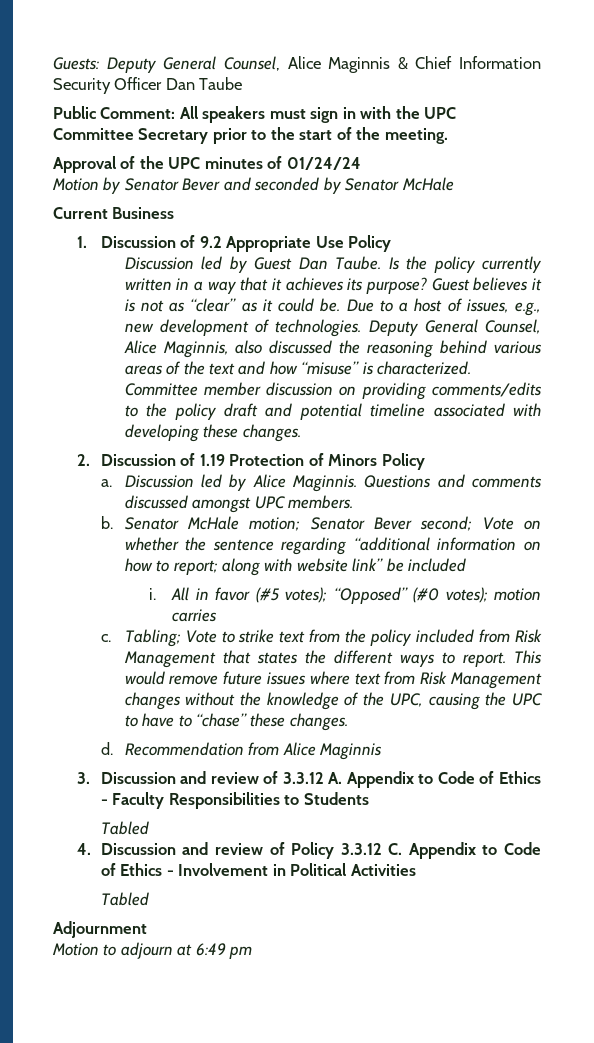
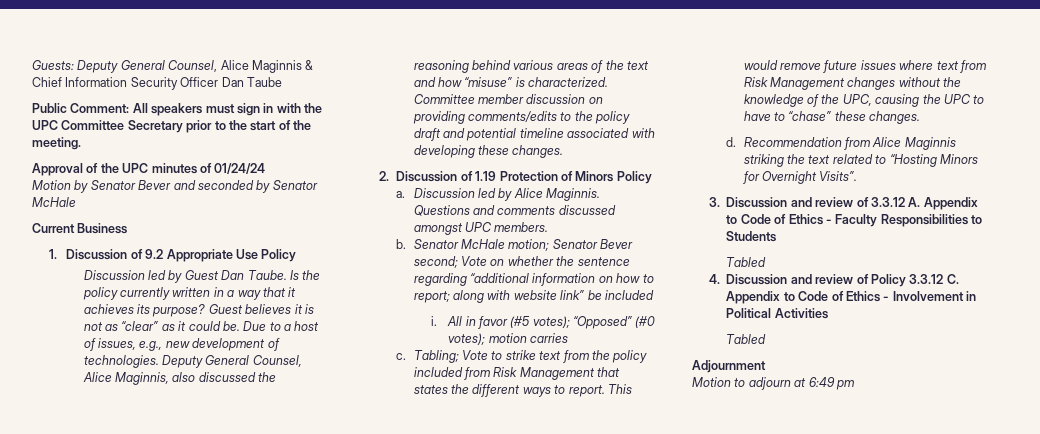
- Recommendation from Alice Maginnis
+ Recommendation from Alice Maginnis striking the text related to “Hosting Minors for Overnight Visits”.

